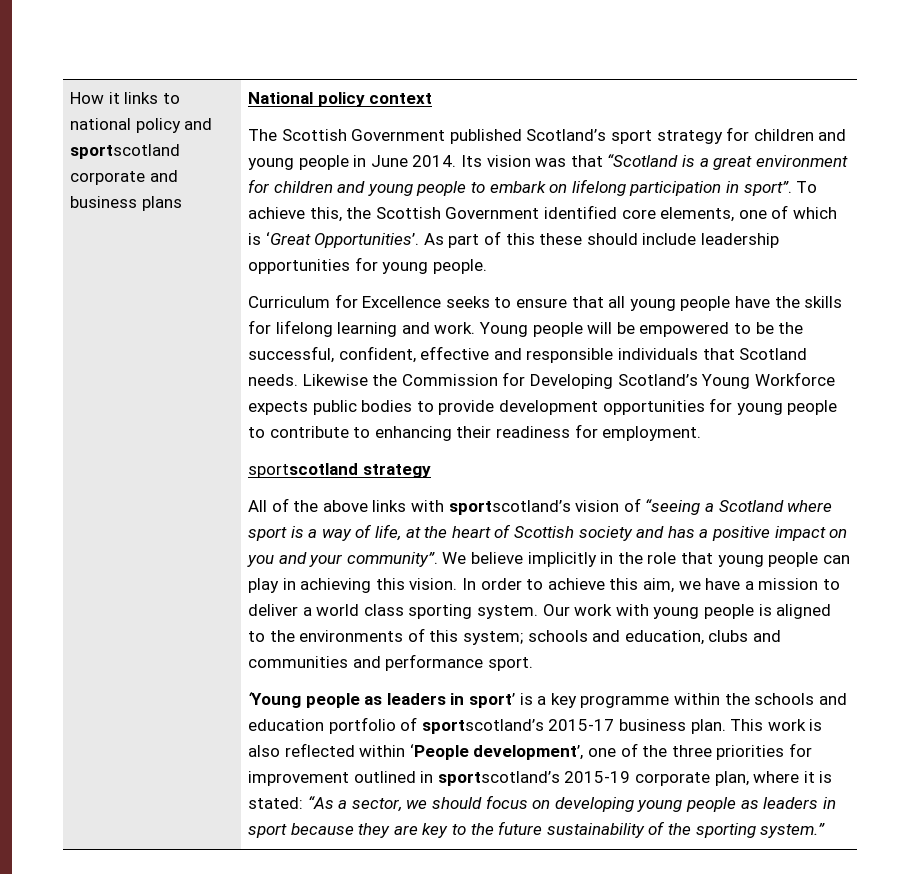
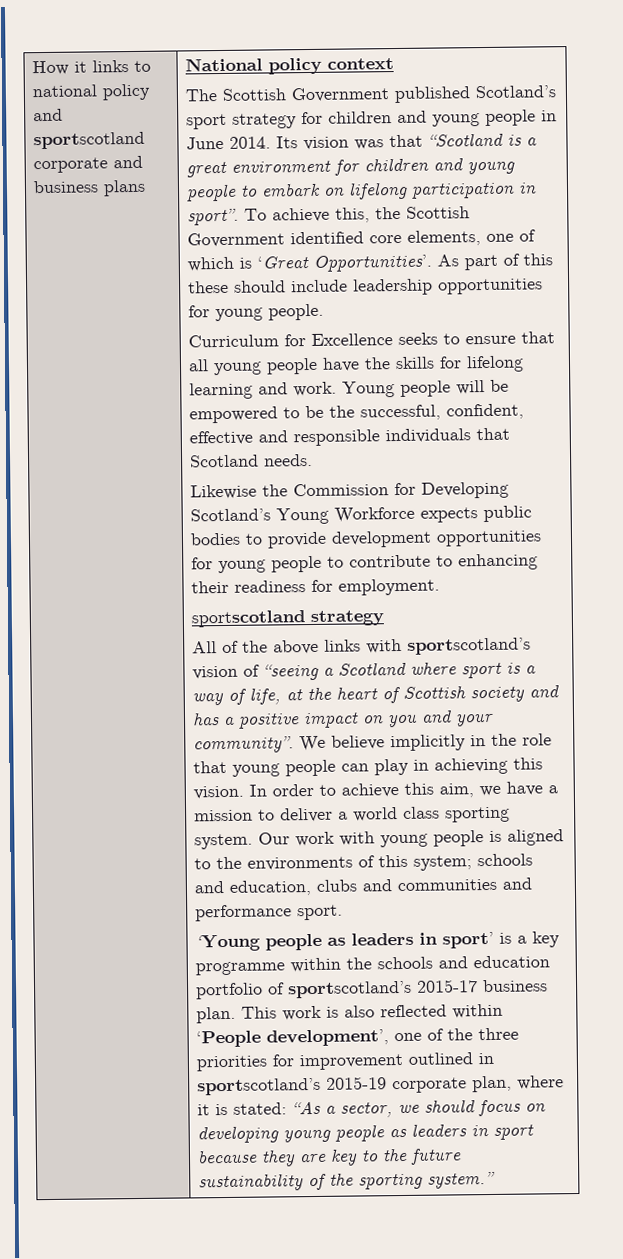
- Young people will be empowered to be the successful, confident, effective and responsible individuals that Scotland needs. Likewise the Commission for Developing Scotland’s Young Workforce expects public bodies to provide development opportunities for young people to contribute to enhancing their readiness for employment.
+ Young people will be empowered to be the successful, confident, effective and responsible individuals that Scotland needs.
+ Likewise the Commission for Developing Scotland’s Young Workforce expects public bodies to provide development opportunities for young people to contribute to enhancing their readiness for employment.

